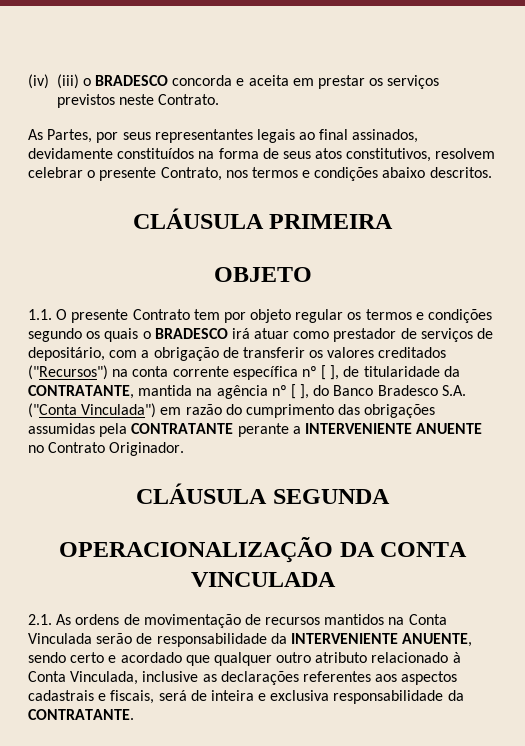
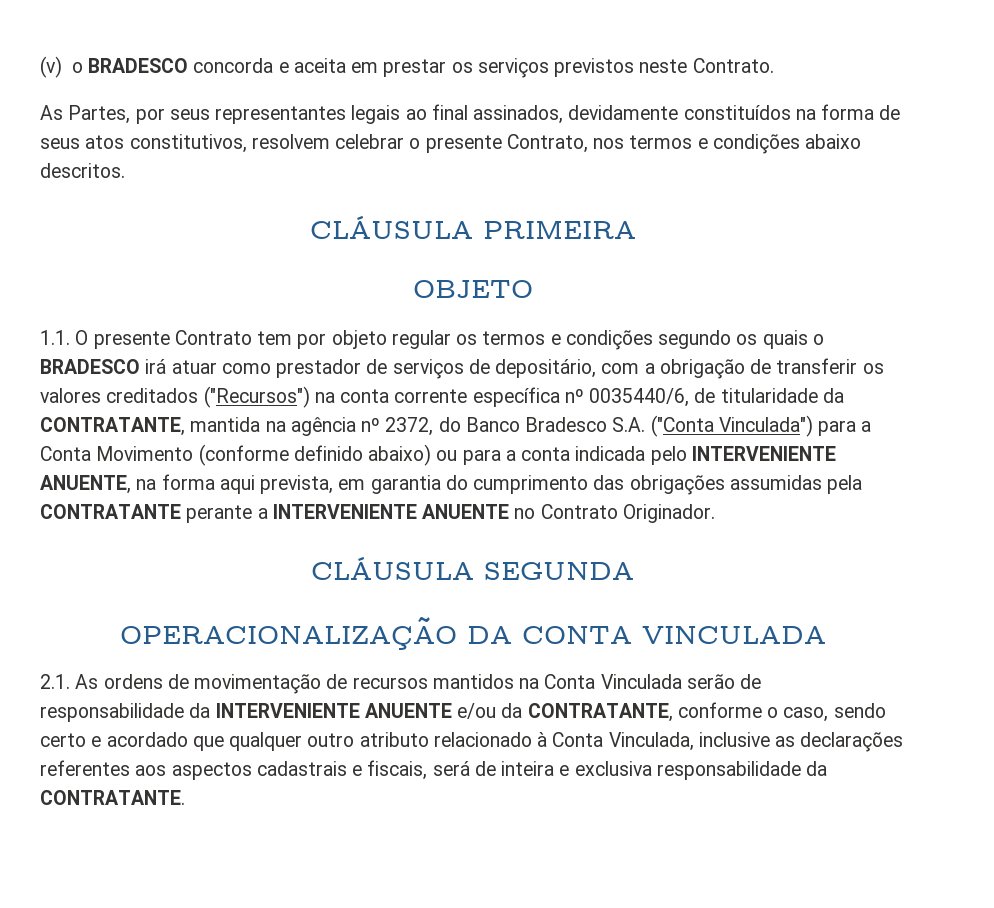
- (iv) (iii) o BRADESCO concorda e aceita em prestar os serviços previstos neste Contrato.
+ (v) o BRADESCO concorda e aceita em prestar os serviços previstos neste Contrato.
- 1.1. O presente Contrato tem por objeto regular os termos e condições segundo os quais o BRADESCO irá atuar como prestador de serviços de depositário, com a obrigação de transferir os valores creditados ("Recursos") na conta corrente específica nº [ ], de titularidade da CONTRATANTE, mantida na agência nº [ ], do Banco Bradesco S.A. ("Conta Vinculada") em razão do cumprimento das obrigações assumidas pela CONTRATANTE perante a INTERVENIENTE ANUENTE no Contrato Originador.
+ 1.1. O presente Contrato tem por objeto regular os termos e condições segundo os quais o BRADESCO irá atuar como prestador de serviços de depositário, com a obrigação de transferir os valores creditados ("Recursos") na conta corrente específica nº 0035440/6, de titularidade da CONTRATANTE, mantida na agência nº 2372, do Banco Bradesco S.A. ("Conta Vinculada") para a Conta Movimento (conforme definido abaixo) ou para a conta indicada pelo INTERVENIENTE ANUENTE, na forma aqui prevista, em garantia do cumprimento das obrigações assumidas pela CONTRATANTE perante a INTERVENIENTE ANUENTE no Contrato Originador.
- 2.1. As ordens de movimentação de recursos mantidos na Conta Vinculada serão de responsabilidade da INTERVENIENTE ANUENTE, sendo certo e acordado que qualquer outro atributo relacionado à Conta Vinculada, inclusive as declarações referentes aos aspectos cadastrais e fiscais, será de inteira e exclusiva responsabilidade da CONTRATANTE.
+ 2.1. As ordens de movimentação de recursos mantidos na Conta Vinculada serão de responsabilidade da INTERVENIENTE ANUENTE e/ou da CONTRATANTE, conforme o caso, sendo certo e acordado que qualquer outro atributo relacionado à Conta Vinculada, inclusive as declarações referentes aos aspectos cadastrais e fiscais, será de inteira e exclusiva responsabilidade da CONTRATANTE.

